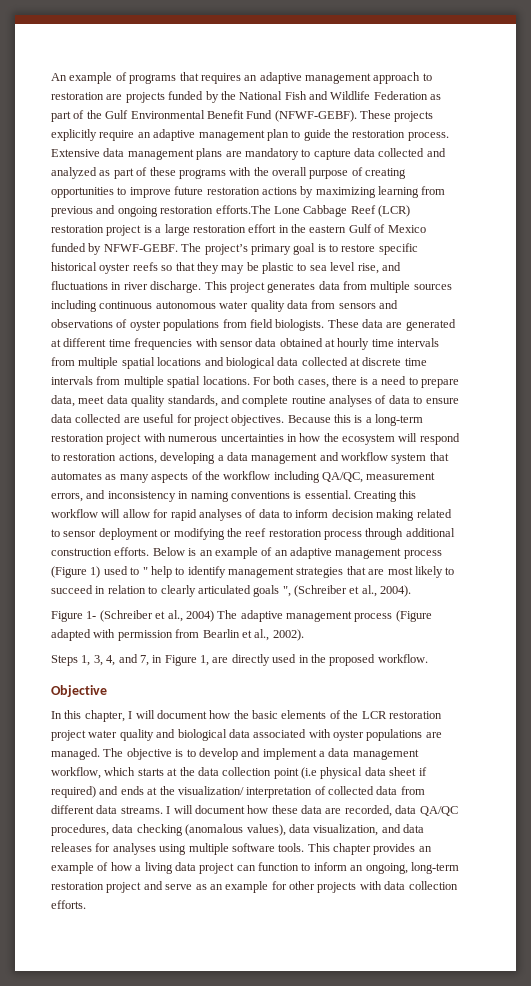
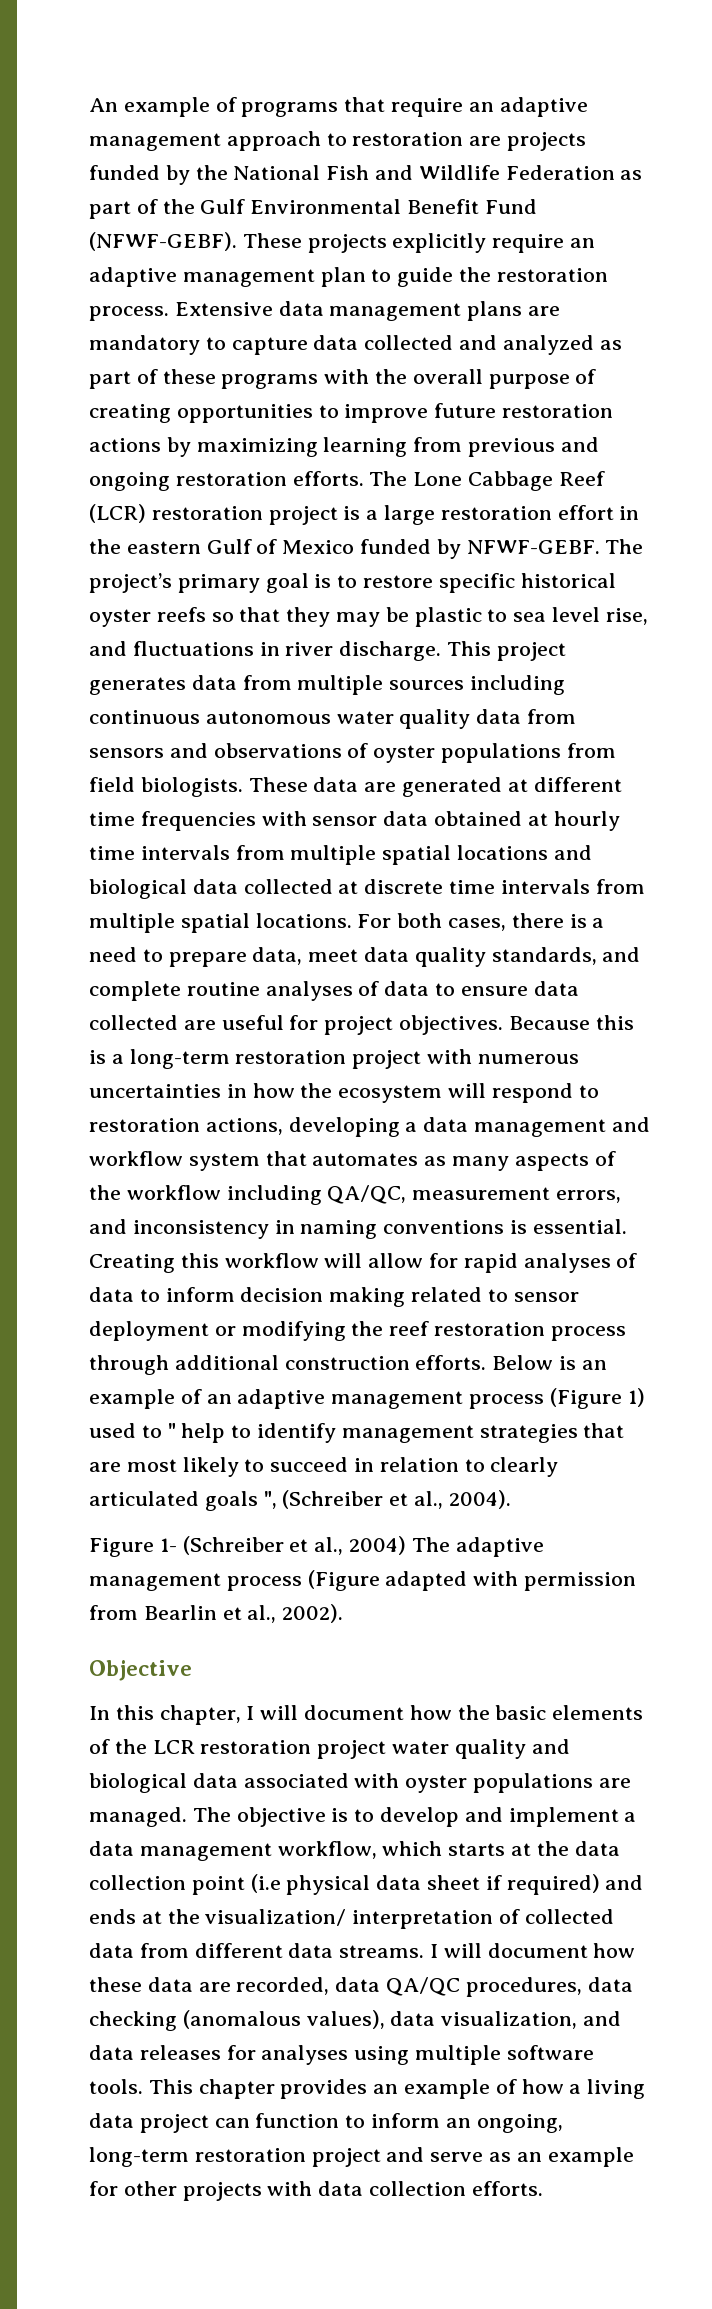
- An example of programs that requires an adaptive management approach to restoration are projects funded by the National Fish and Wildlife Federation as part of the Gulf Environmental Benefit Fund (NFWF-GEBF).
+ An example of programs that require an adaptive management approach to restoration are projects funded by the National Fish and Wildlife Federation as part of the Gulf Environmental Benefit Fund (NFWF-GEBF).
- Extensive data management plans are mandatory to capture data collected and analyzed as part of these programs with the overall purpose of creating opportunities to improve future restoration actions by maximizing learning from previous and ongoing restoration efforts.The Lone Cabbage Reef (LCR) restoration project is a large restoration effort in the eastern Gulf of Mexico funded by NFWF-GEBF.
+ Extensive data management plans are mandatory to capture data collected and analyzed as part of these programs with the overall purpose of creating opportunities to improve future restoration actions by maximizing learning from previous and ongoing restoration efforts. The Lone Cabbage Reef (LCR) restoration project is a large restoration effort in the eastern Gulf of Mexico funded by NFWF-GEBF.
- Steps 1, 3, 4, and 7, in Figure 1, are directly used in the proposed workflow.

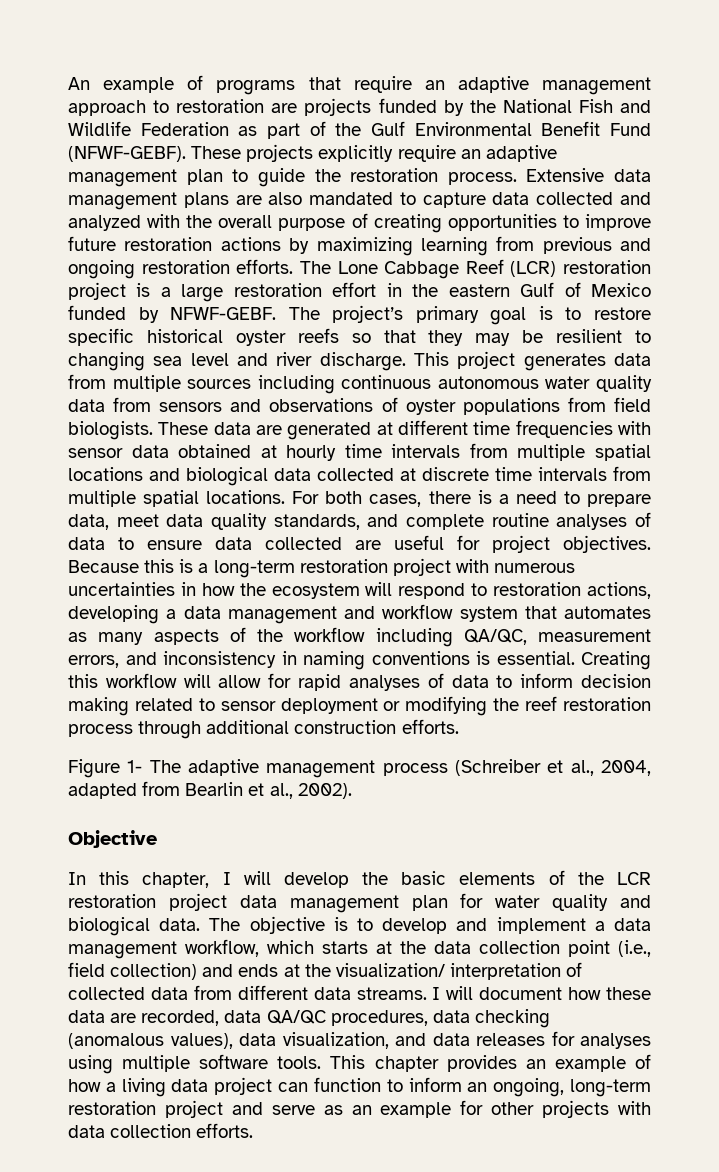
- Extensive data management plans are mandatory to capture data collected and analyzed as part of these programs with the overall purpose of creating opportunities to improve future restoration actions by maximizing learning from previous and ongoing restoration efforts.
+ Extensive data management plans are also mandated to capture data collected and analyzed with the overall purpose of creating opportunities to improve future restoration actions by maximizing learning from previous and ongoing restoration efforts.
- The project’s primary goal is to restore specific historical oyster reefs so that they may be plastic to sea level rise, and fluctuations in river discharge.
+ The project’s primary goal is to restore specific historical oyster reefs so that they may be resilient to changing sea level and river discharge.
- Creating this workflow will allow for rapid analyses of data to inform decision making related to sensor deployment or modifying the reef restoration process through additional construction efforts. Below is an example of an adaptive management process (Figure 1) used to " help to identify management strategies that are most likely to succeed in relation to clearly articulated goals ", (Schreiber et al., 2004).
- Figure 1- (Schreiber et al., 2004) The adaptive management process (Figure adapted with permission from Bearlin et al., 2002).
+ Creating this workflow will allow for rapid analyses of data to inform decision making related to sensor deployment or modifying the reef restoration process through additional construction efforts.
+ Figure 1- The adaptive management process (Schreiber et al., 2004, adapted from Bearlin et al., 2002).
- In this chapter, I will document how the basic elements of the LCR restoration project water quality and biological data associated with oyster populations are managed.
+ In this chapter, I will develop the basic elements of the LCR restoration project data management plan for water quality and biological data.
- The objective is to develop and implement a data management workflow, which starts at the data collection point (i.e physical data sheet if required) and ends at the visualization/ interpretation of collected data from different data streams.
+ The objective is to develop and implement a data management workflow, which starts at the data collection point (i.e., field collection) and ends at the visualization/ interpretation of collected data from different data streams.

